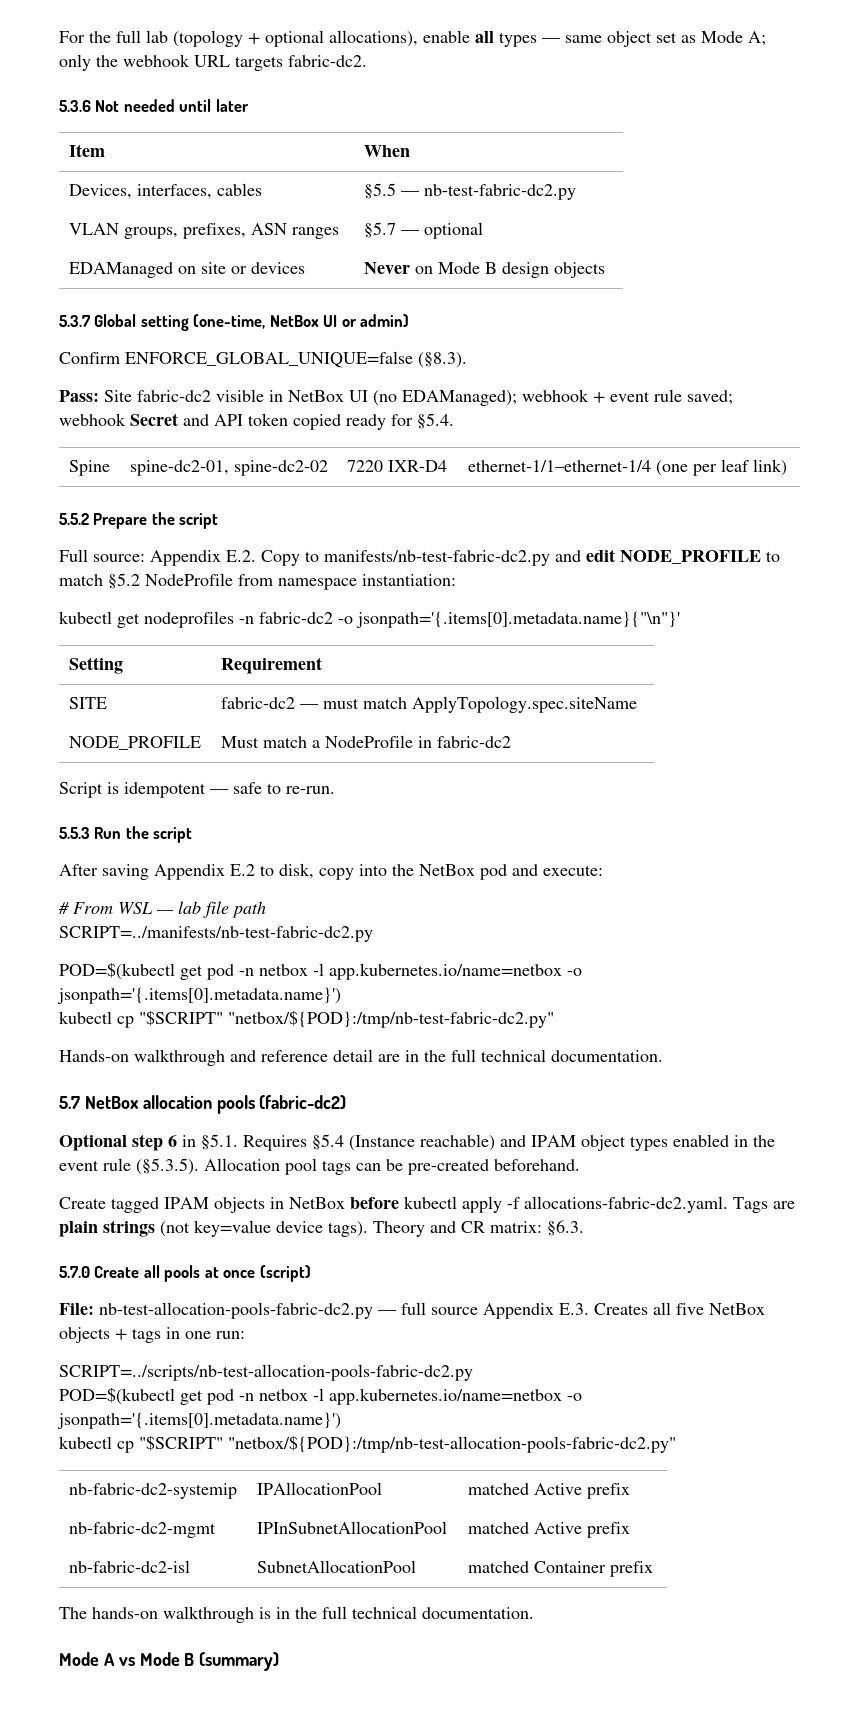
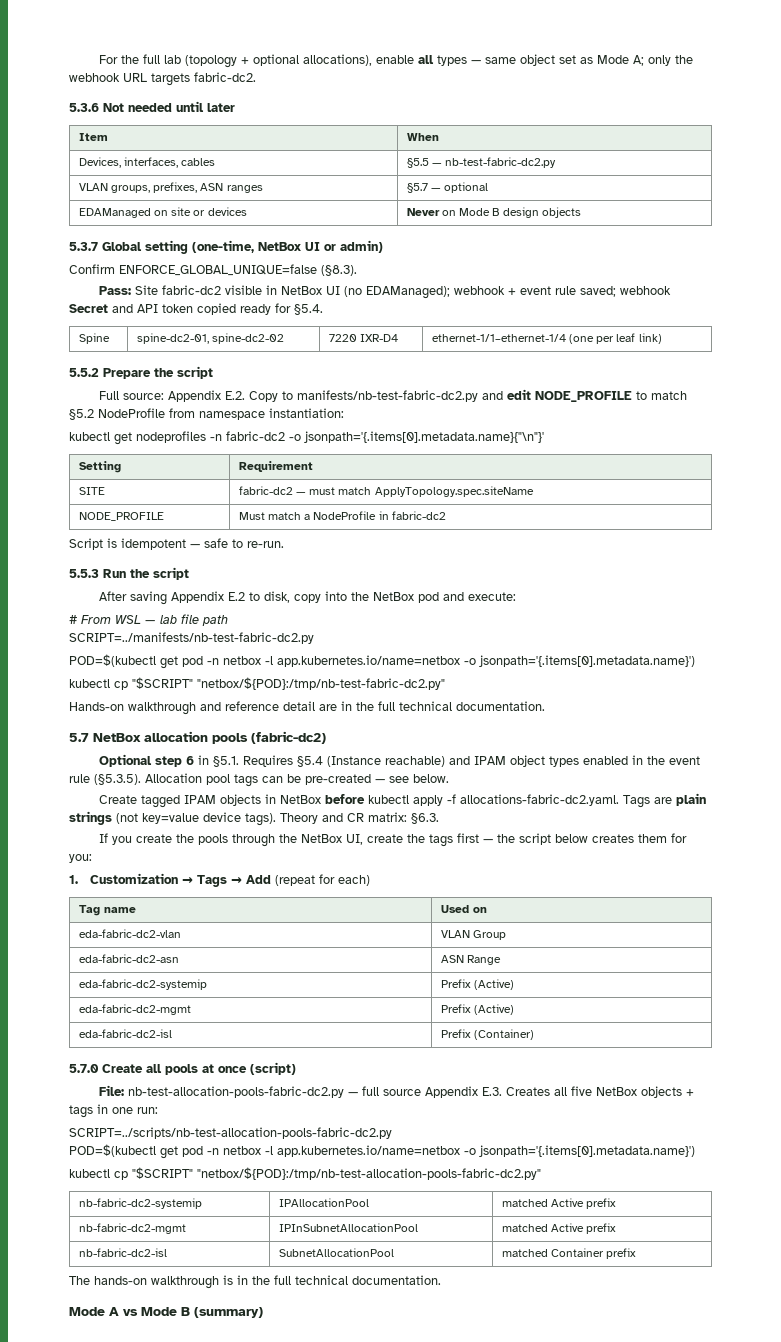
- Optional step 6 in §5.1. Requires §5.4 (Instance reachable) and IPAM object types enabled in the event rule (§5.3.5). Allocation pool tags can be pre-created beforehand.
+ Optional step 6 in §5.1. Requires §5.4 (Instance reachable) and IPAM object types enabled in the event rule (§5.3.5). Allocation pool tags can be pre-created — see below.
+ If you create the pools through the NetBox UI, create the tags first — the script below creates them for you:
+ 1. Customization → Tags → Add (repeat for each)
+ Tag name | Used on
+ eda-fabric-dc2-vlan | VLAN Group
+ eda-fabric-dc2-asn | ASN Range
+ eda-fabric-dc2-systemip | Prefix (Active)
+ eda-fabric-dc2-mgmt | Prefix (Active)
+ eda-fabric-dc2-isl | Prefix (Container)

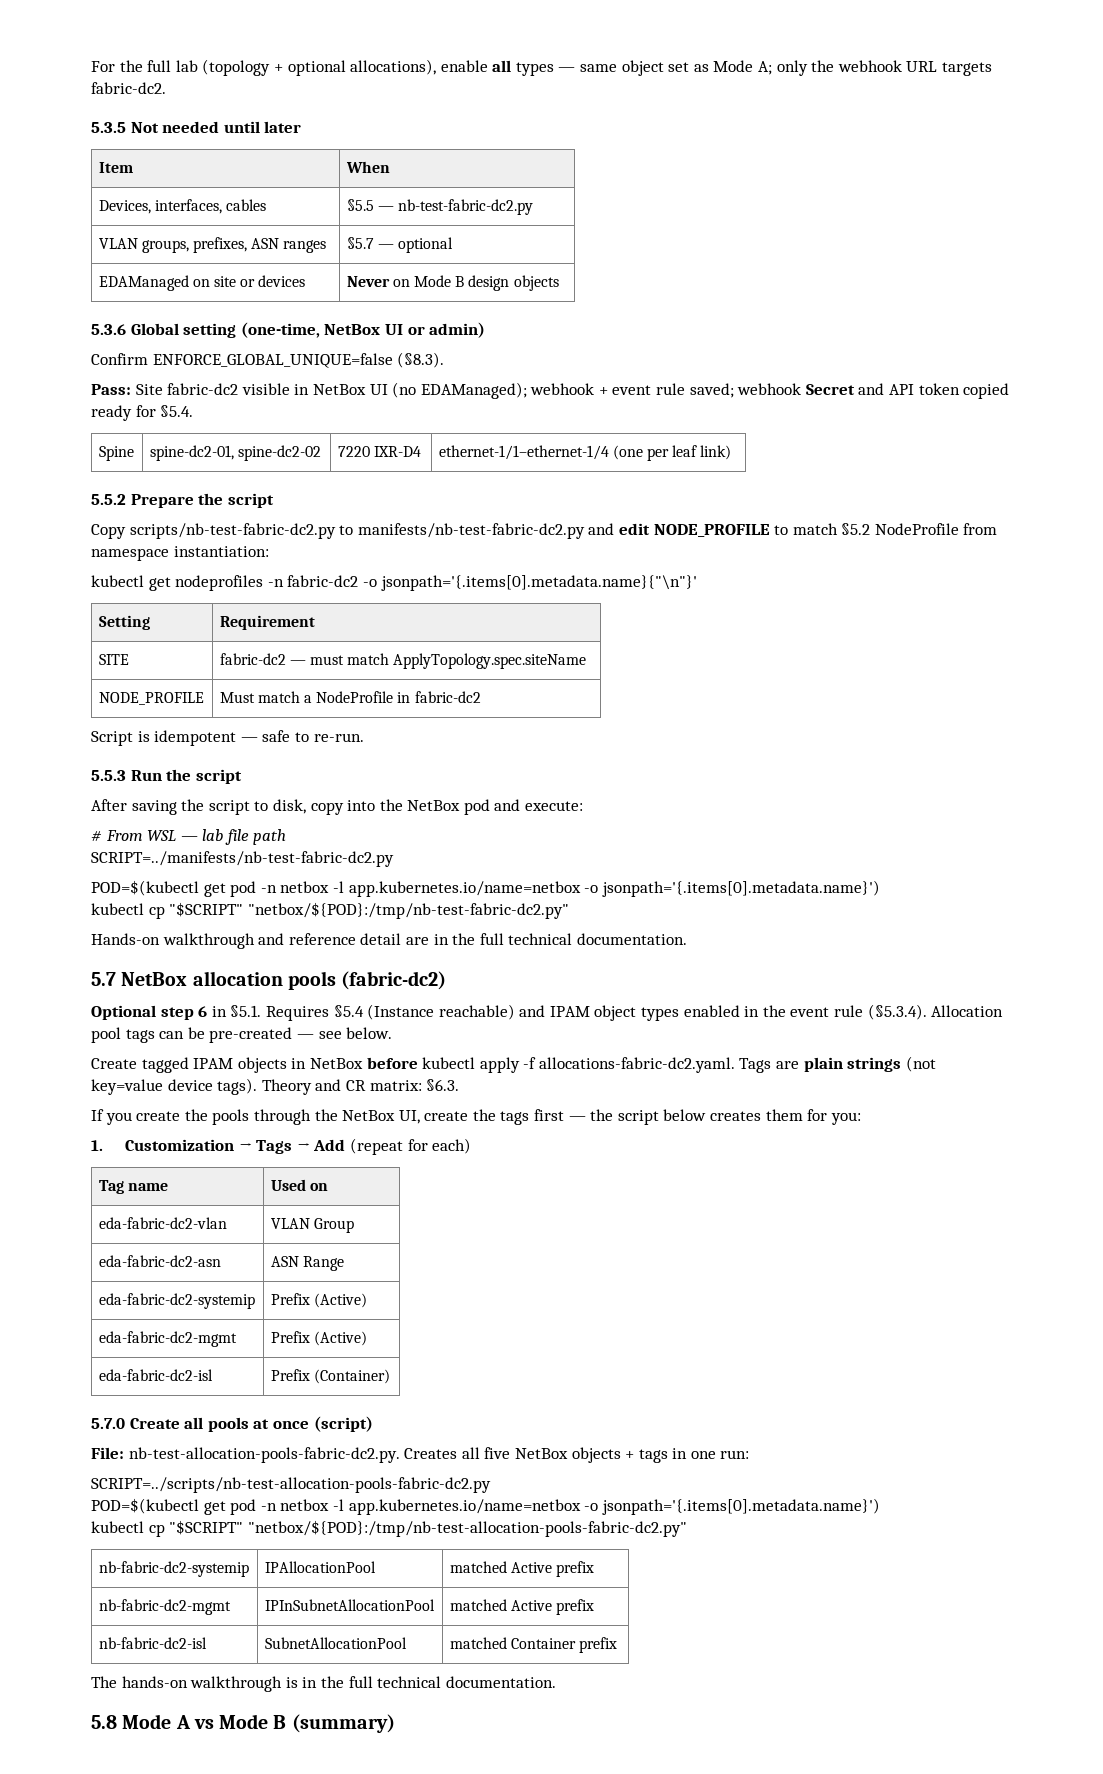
- 5.3.6 Not needed until later
+ 5.3.5 Not needed until later
- 5.3.7 Global setting (one-time, NetBox UI or admin)
+ 5.3.6 Global setting (one-time, NetBox UI or admin)
- Full source: Appendix E.2. Copy to manifests/nb-test-fabric-dc2.py and edit NODE_PROFILE to match §5.2 NodeProfile from namespace instantiation:
+ Copy scripts/nb-test-fabric-dc2.py to manifests/nb-test-fabric-dc2.py and edit NODE_PROFILE to match §5.2 NodeProfile from namespace instantiation:
- After saving Appendix E.2 to disk, copy into the NetBox pod and execute:
+ After saving the script to disk, copy into the NetBox pod and execute:
- Optional step 6 in §5.1. Requires §5.4 (Instance reachable) and IPAM object types enabled in the event rule (§5.3.5). Allocation pool tags can be pre-created — see below.
+ Optional step 6 in §5.1. Requires §5.4 (Instance reachable) and IPAM object types enabled in the event rule (§5.3.4). Allocation pool tags can be pre-created — see below.
- File: nb-test-allocation-pools-fabric-dc2.py — full source Appendix E.3. Creates all five NetBox objects + tags in one run:
+ File: nb-test-allocation-pools-fabric-dc2.py. Creates all five NetBox objects + tags in one run:
- Mode A vs Mode B (summary)
+ 5.8 Mode A vs Mode B (summary)

